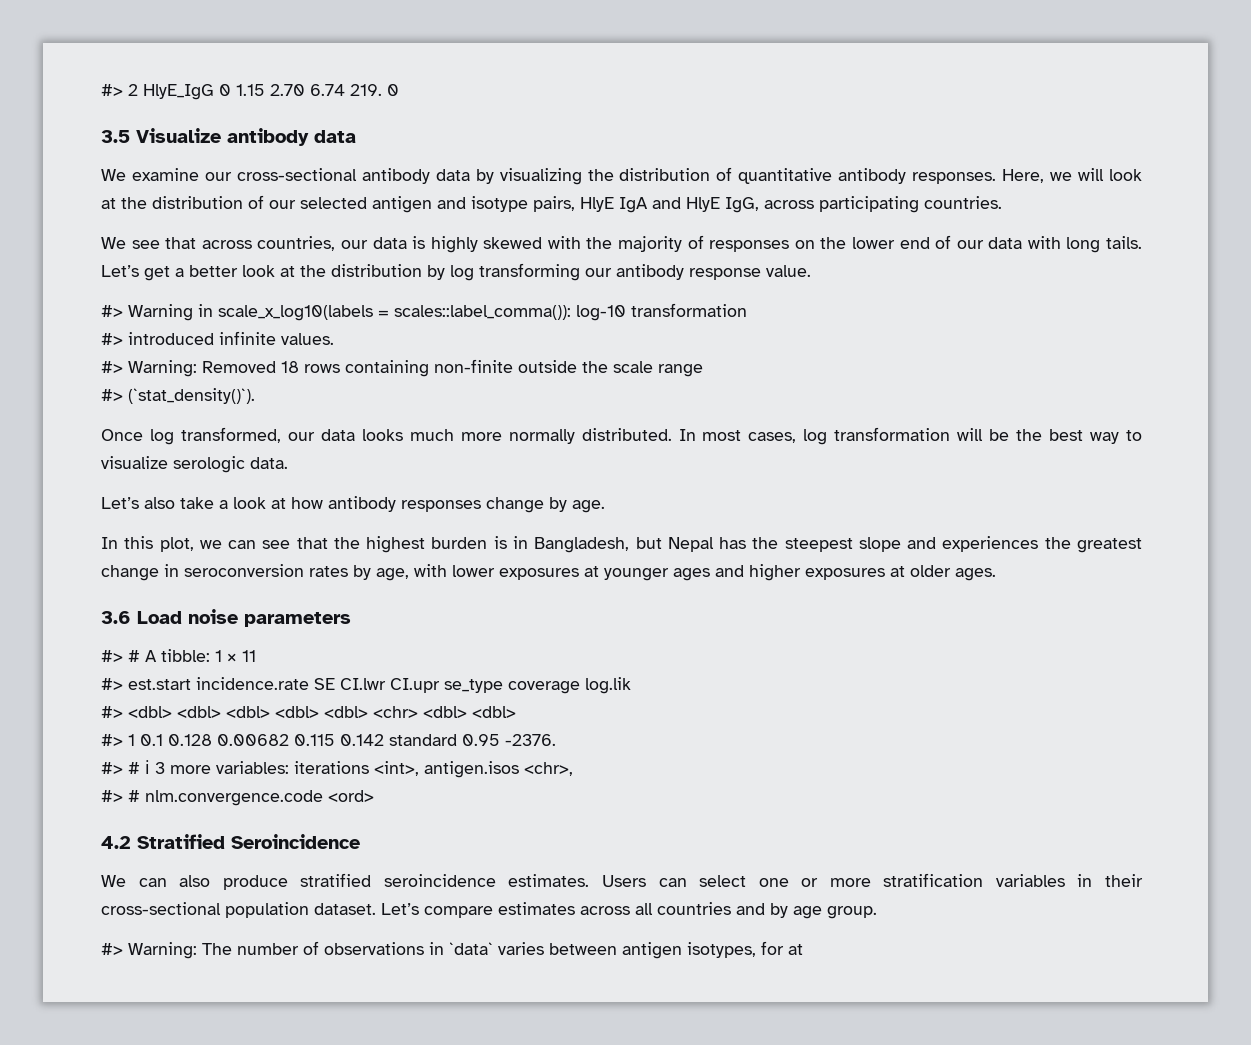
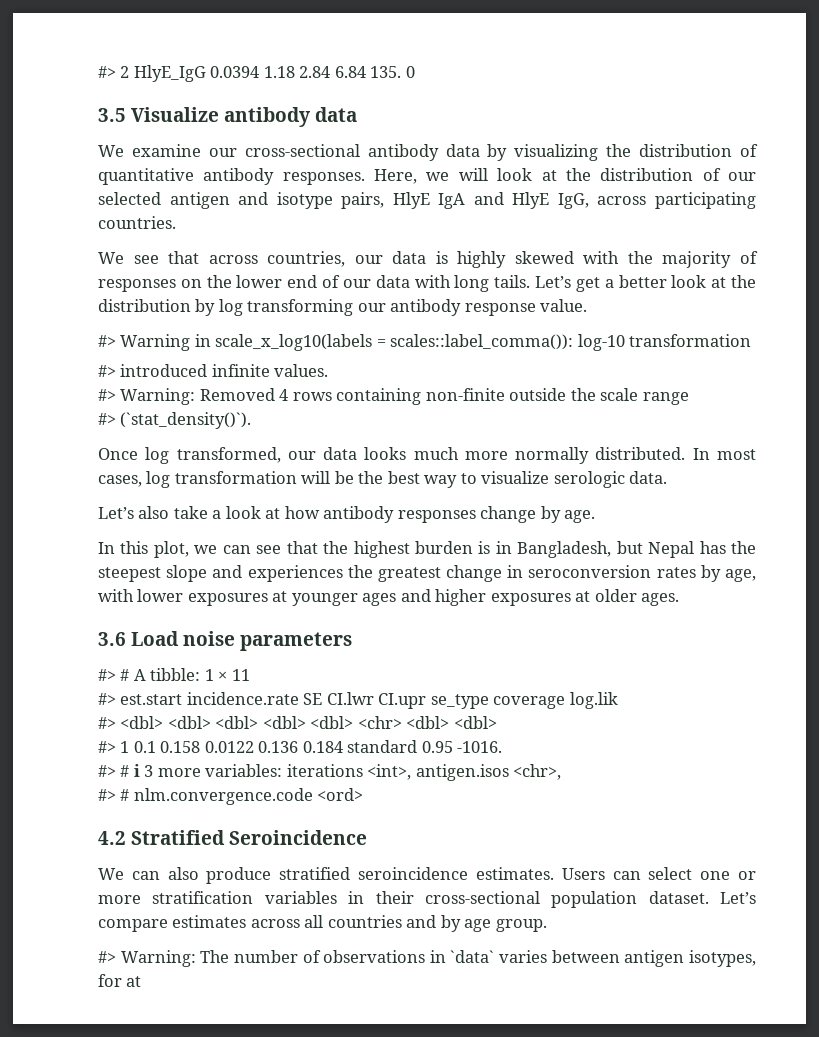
- #> 2 HlyE_IgG 0 1.15 2.70 6.74 219. 0
+ #> 2 HlyE_IgG 0.0394 1.18 2.84 6.84 135. 0
- #> Warning: Removed 18 rows containing non-finite outside the scale range
+ #> Warning: Removed 4 rows containing non-finite outside the scale range
- #> 1 0.1 0.128 0.00682 0.115 0.142 standard 0.95 -2376.
+ #> 1 0.1 0.158 0.0122 0.136 0.184 standard 0.95 -1016.

